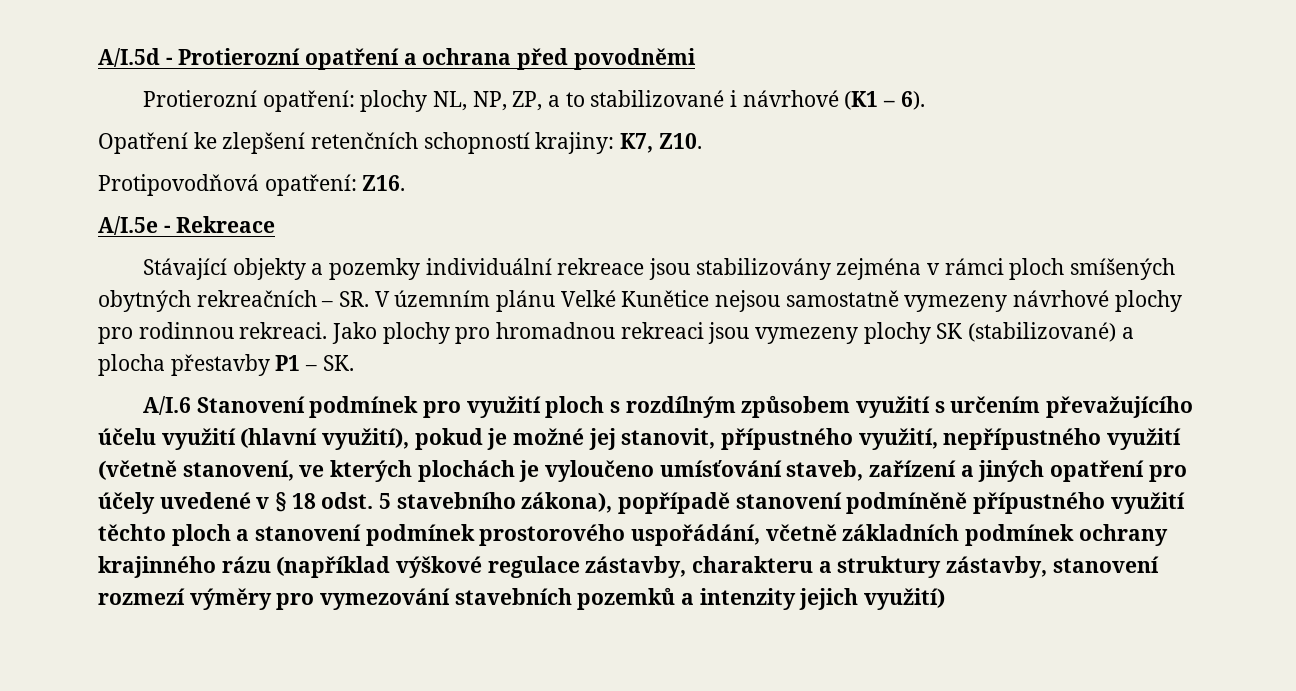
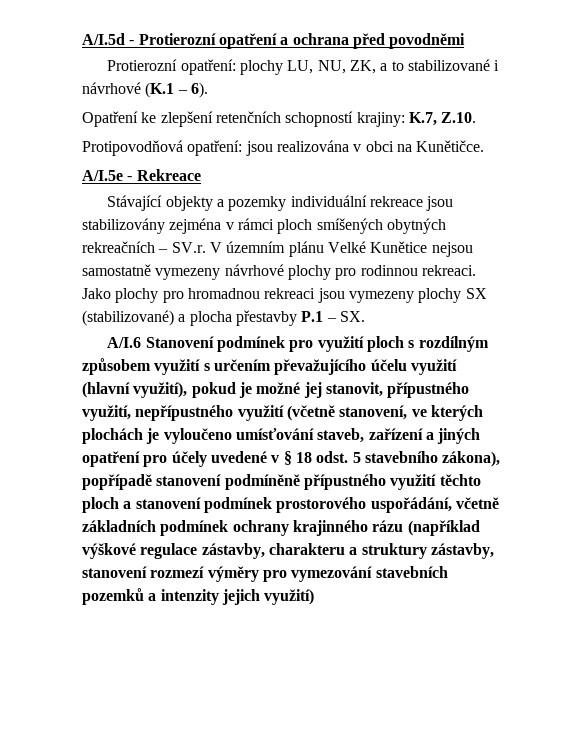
- Protierozní opatření: plochy NL, NP, ZP, a to stabilizované i návrhové (K1 – 6).
+ Protierozní opatření: plochy LU, NU, ZK, a to stabilizované i návrhové (K.1 – 6).
- Opatření ke zlepšení retenčních schopností krajiny: K7, Z10.
+ Opatření ke zlepšení retenčních schopností krajiny: K.7, Z.10.
- Protipovodňová opatření: Z16.
+ Protipovodňová opatření: jsou realizována v obci na Kunětičce.
- Stávající objekty a pozemky individuální rekreace jsou stabilizovány zejména v rámci ploch smíšených obytných rekreačních – SR. V územním plánu Velké Kunětice nejsou samostatně vymezeny návrhové plochy pro rodinnou rekreaci.
+ Stávající objekty a pozemky individuální rekreace jsou stabilizovány zejména v rámci ploch smíšených obytných rekreačních – SV.r. V územním plánu Velké Kunětice nejsou samostatně vymezeny návrhové plochy pro rodinnou rekreaci.
- Jako plochy pro hromadnou rekreaci jsou vymezeny plochy SK (stabilizované) a plocha přestavby P1 – SK.
+ Jako plochy pro hromadnou rekreaci jsou vymezeny plochy SX (stabilizované) a plocha přestavby P.1 – SX.

